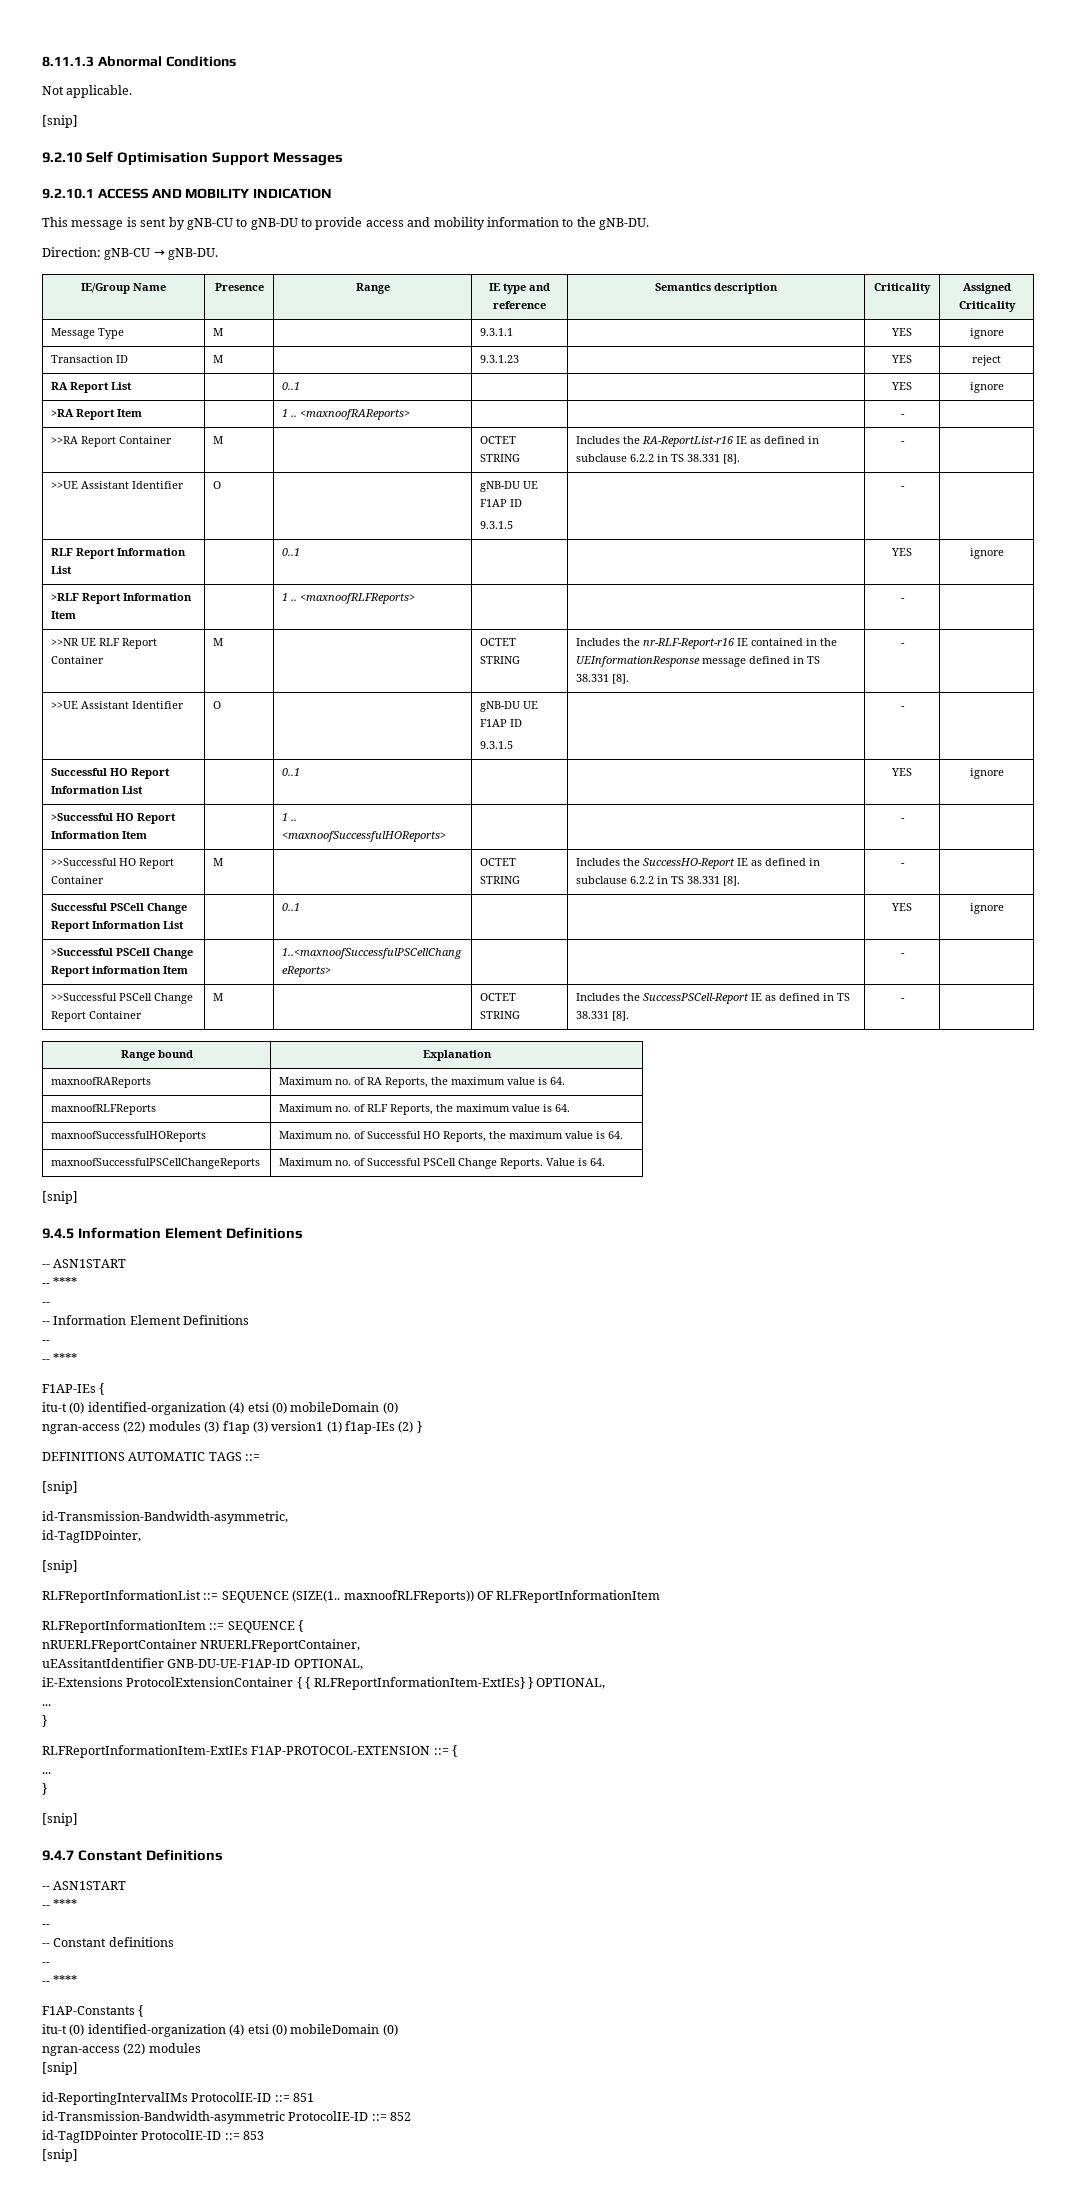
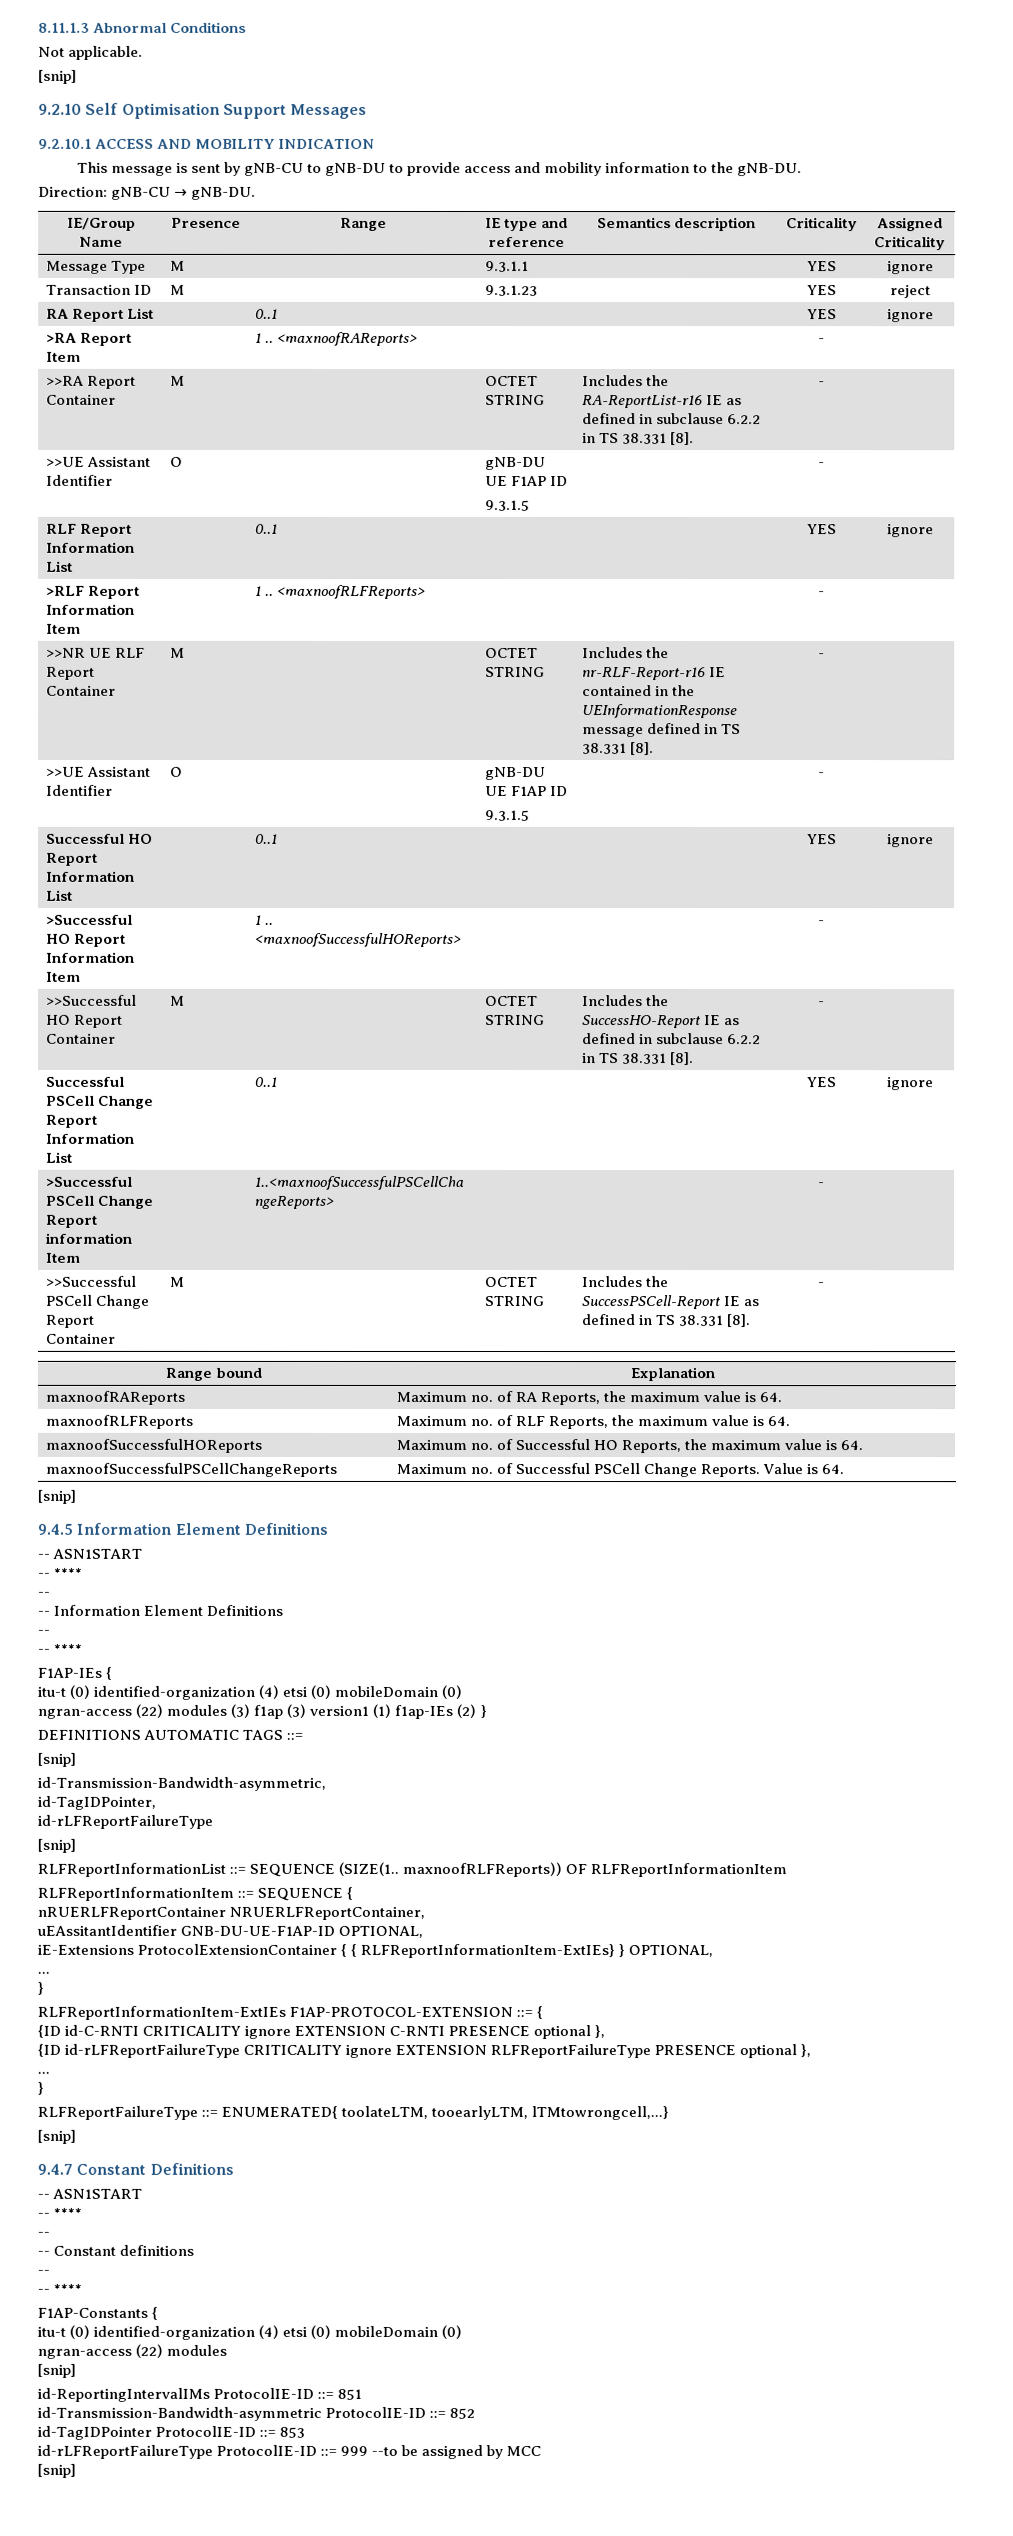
  id-TagIDPointer,
+ id-rLFReportFailureType
  RLFReportInformationItem-ExtIEs F1AP-PROTOCOL-EXTENSION ::= {
+ {ID id-C-RNTI CRITICALITY ignore EXTENSION C-RNTI PRESENCE optional },
+ {ID id-rLFReportFailureType CRITICALITY ignore EXTENSION RLFReportFailureType PRESENCE optional },
  ...
  }
+ RLFReportFailureType ::= ENUMERATED{ toolateLTM, tooearlyLTM, lTMtowrongcell,...}
+ id-rLFReportFailureType ProtocolIE-ID ::= 999 --to be assigned by MCC

